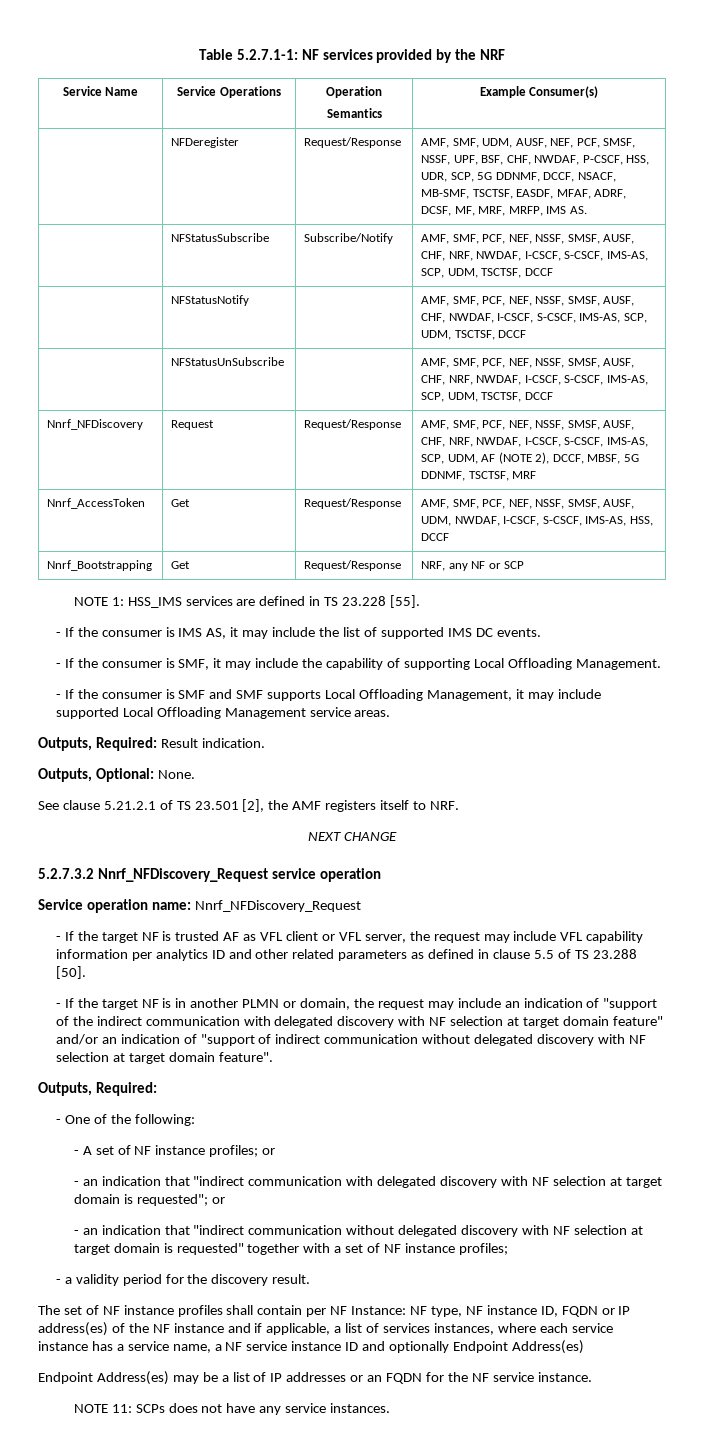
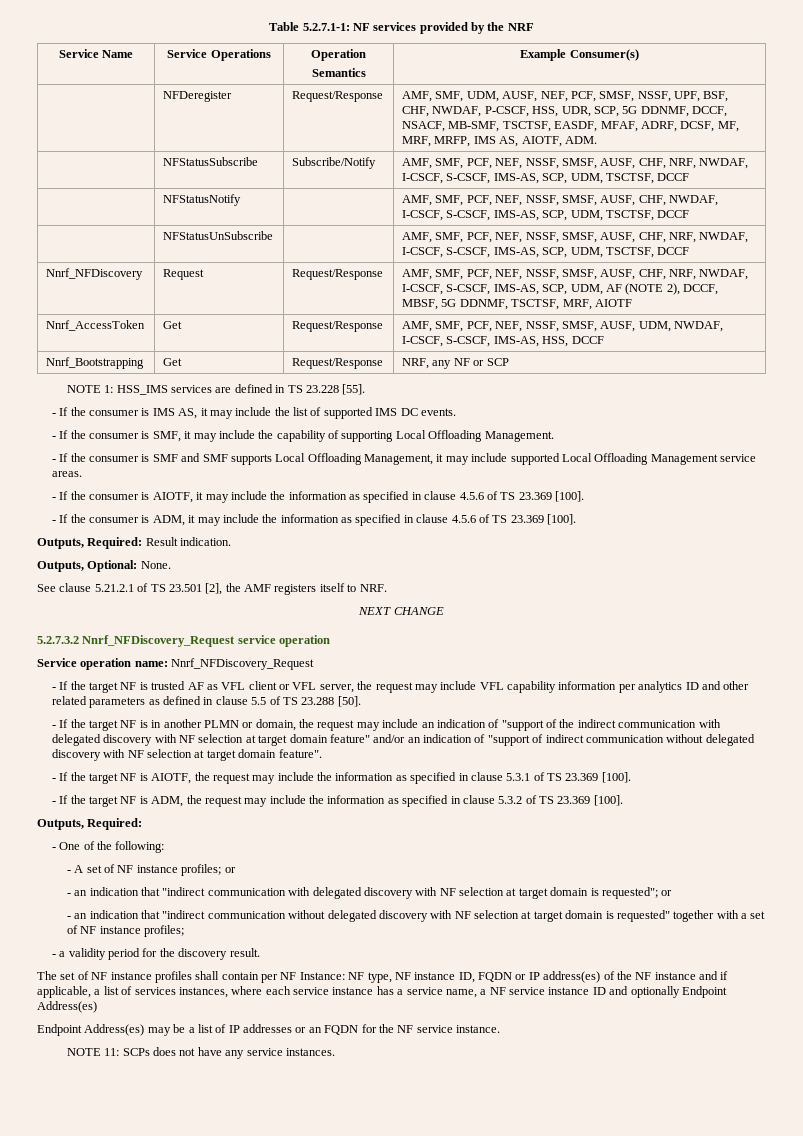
- | NFDeregister | Request/Response | AMF, SMF, UDM, AUSF, NEF, PCF, SMSF, NSSF, UPF, BSF, CHF, NWDAF, P-CSCF, HSS, UDR, SCP, 5G DDNMF, DCCF, NSACF, MB-SMF, TSCTSF, EASDF, MFAF, ADRF, DCSF, MF, MRF, MRFP, IMS AS.
+ | NFDeregister | Request/Response | AMF, SMF, UDM, AUSF, NEF, PCF, SMSF, NSSF, UPF, BSF, CHF, NWDAF, P-CSCF, HSS, UDR, SCP, 5G DDNMF, DCCF, NSACF, MB-SMF, TSCTSF, EASDF, MFAF, ADRF, DCSF, MF, MRF, MRFP, IMS AS, AIOTF, ADM.
- Nnrf_NFDiscovery | Request | Request/Response | AMF, SMF, PCF, NEF, NSSF, SMSF, AUSF, CHF, NRF, NWDAF, I-CSCF, S-CSCF, IMS-AS, SCP, UDM, AF (NOTE 2), DCCF, MBSF, 5G DDNMF, TSCTSF, MRF
+ Nnrf_NFDiscovery | Request | Request/Response | AMF, SMF, PCF, NEF, NSSF, SMSF, AUSF, CHF, NRF, NWDAF, I-CSCF, S-CSCF, IMS-AS, SCP, UDM, AF (NOTE 2), DCCF, MBSF, 5G DDNMF, TSCTSF, MRF, AIOTF
+ - If the consumer is AIOTF, it may include the information as specified in clause 4.5.6 of TS 23.369 [100].
+ - If the consumer is ADM, it may include the information as specified in clause 4.5.6 of TS 23.369 [100].
+ - If the target NF is AIOTF, the request may include the information as specified in clause 5.3.1 of TS 23.369 [100].
+ - If the target NF is ADM, the request may include the information as specified in clause 5.3.2 of TS 23.369 [100].

